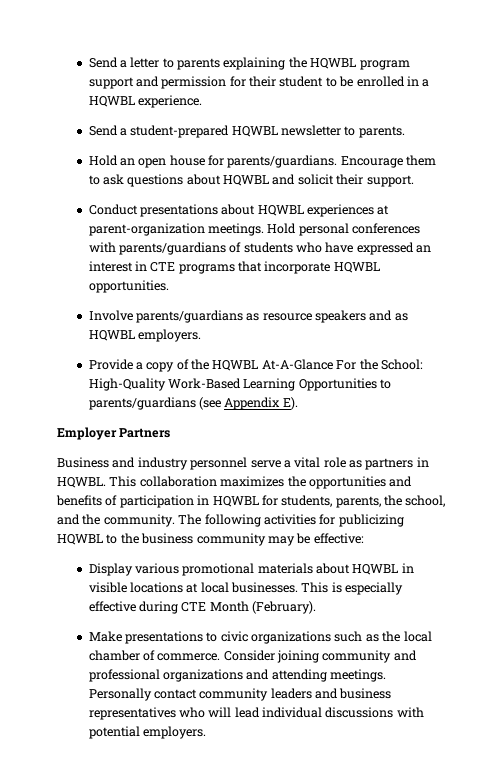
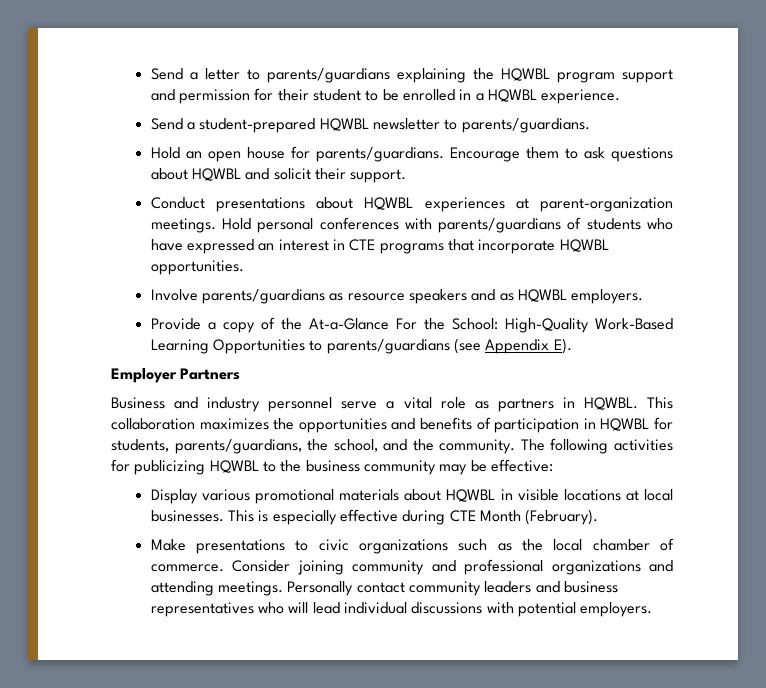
- Send a letter to parents explaining the HQWBL program support and permission for their student to be enrolled in a HQWBL experience.
+ Send a letter to parents/guardians explaining the HQWBL program support and permission for their student to be enrolled in a HQWBL experience.
- Send a student-prepared HQWBL newsletter to parents.
+ Send a student-prepared HQWBL newsletter to parents/guardians.
- Provide a copy of the HQWBL At-A-Glance For the School: High-Quality Work-Based Learning Opportunities to parents/guardians (see Appendix E).
+ Provide a copy of the At-a-Glance For the School: High-Quality Work-Based Learning Opportunities to parents/guardians (see Appendix E).
- This collaboration maximizes the opportunities and benefits of participation in HQWBL for students, parents, the school, and the community.
+ This collaboration maximizes the opportunities and benefits of participation in HQWBL for students, parents/guardians, the school, and the community.

